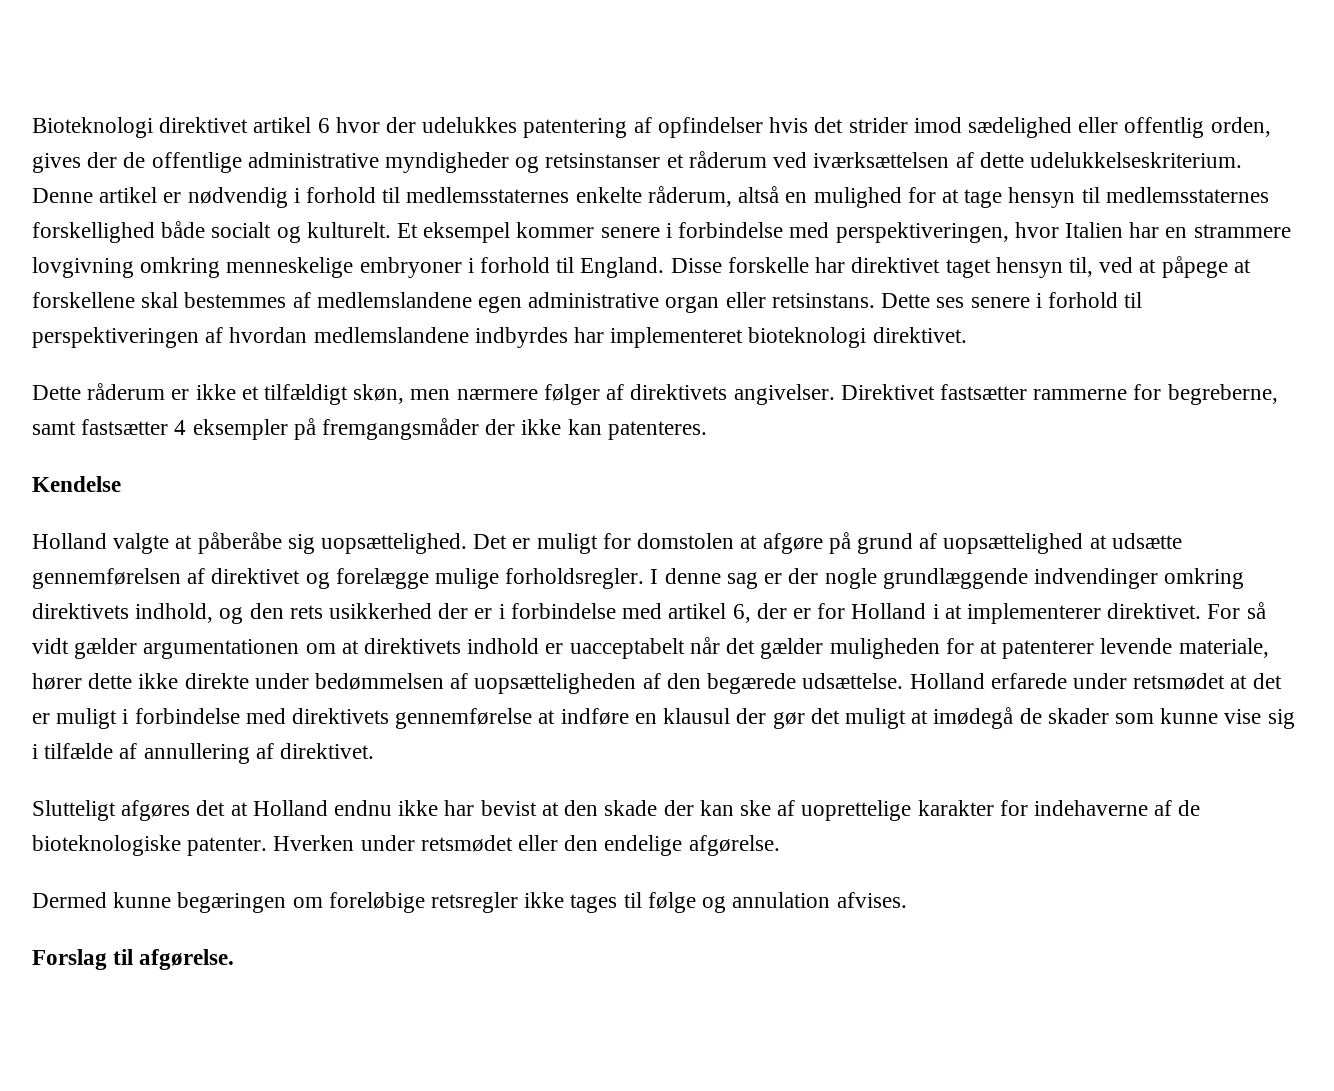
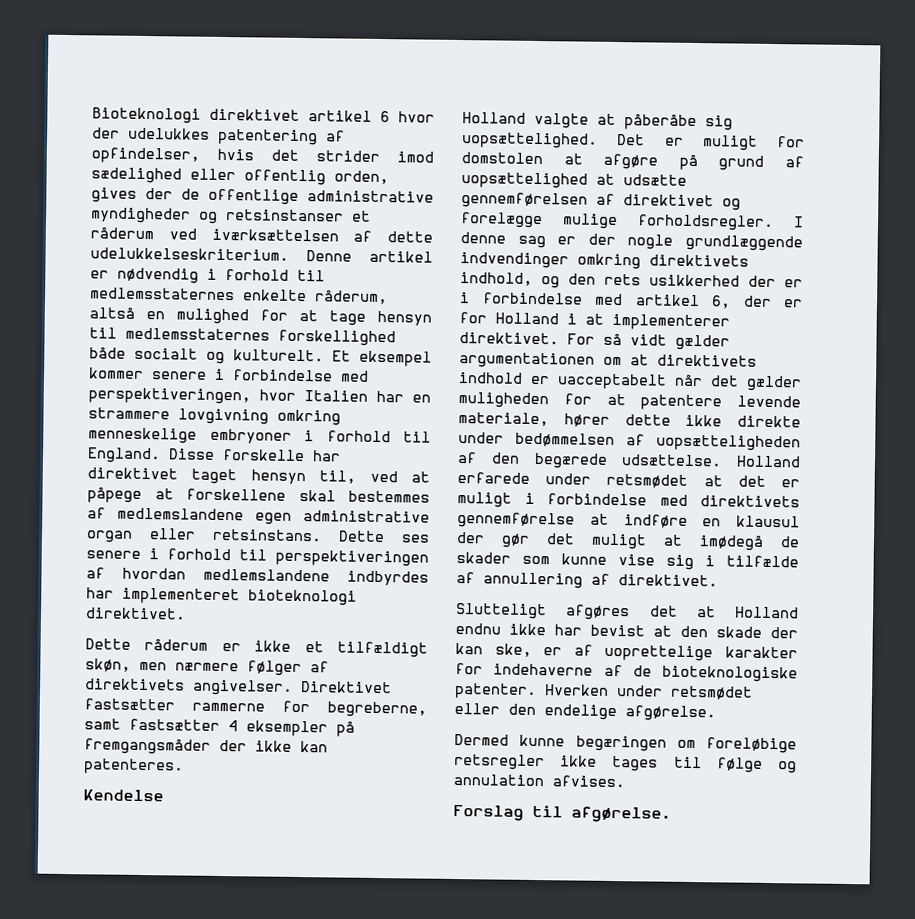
- Bioteknologi direktivet artikel 6 hvor der udelukkes patentering af opfindelser hvis det strider imod sædelighed eller offentlig orden, gives der de offentlige administrative myndigheder og retsinstanser et råderum ved iværksættelsen af dette udelukkelseskriterium.
+ Bioteknologi direktivet artikel 6 hvor der udelukkes patentering af opfindelser, hvis det strider imod sædelighed eller offentlig orden, gives der de offentlige administrative myndigheder og retsinstanser et råderum ved iværksættelsen af dette udelukkelseskriterium.
- For så vidt gælder argumentationen om at direktivets indhold er uacceptabelt når det gælder muligheden for at patenterer levende materiale, hører dette ikke direkte under bedømmelsen af uopsætteligheden af den begærede udsættelse.
+ For så vidt gælder argumentationen om at direktivets indhold er uacceptabelt når det gælder muligheden for at patentere levende materiale, hører dette ikke direkte under bedømmelsen af uopsætteligheden af den begærede udsættelse.
- Slutteligt afgøres det at Holland endnu ikke har bevist at den skade der kan ske af uoprettelige karakter for indehaverne af de bioteknologiske patenter.
+ Slutteligt afgøres det at Holland endnu ikke har bevist at den skade der kan ske, er af uoprettelige karakter for indehaverne af de bioteknologiske patenter.

